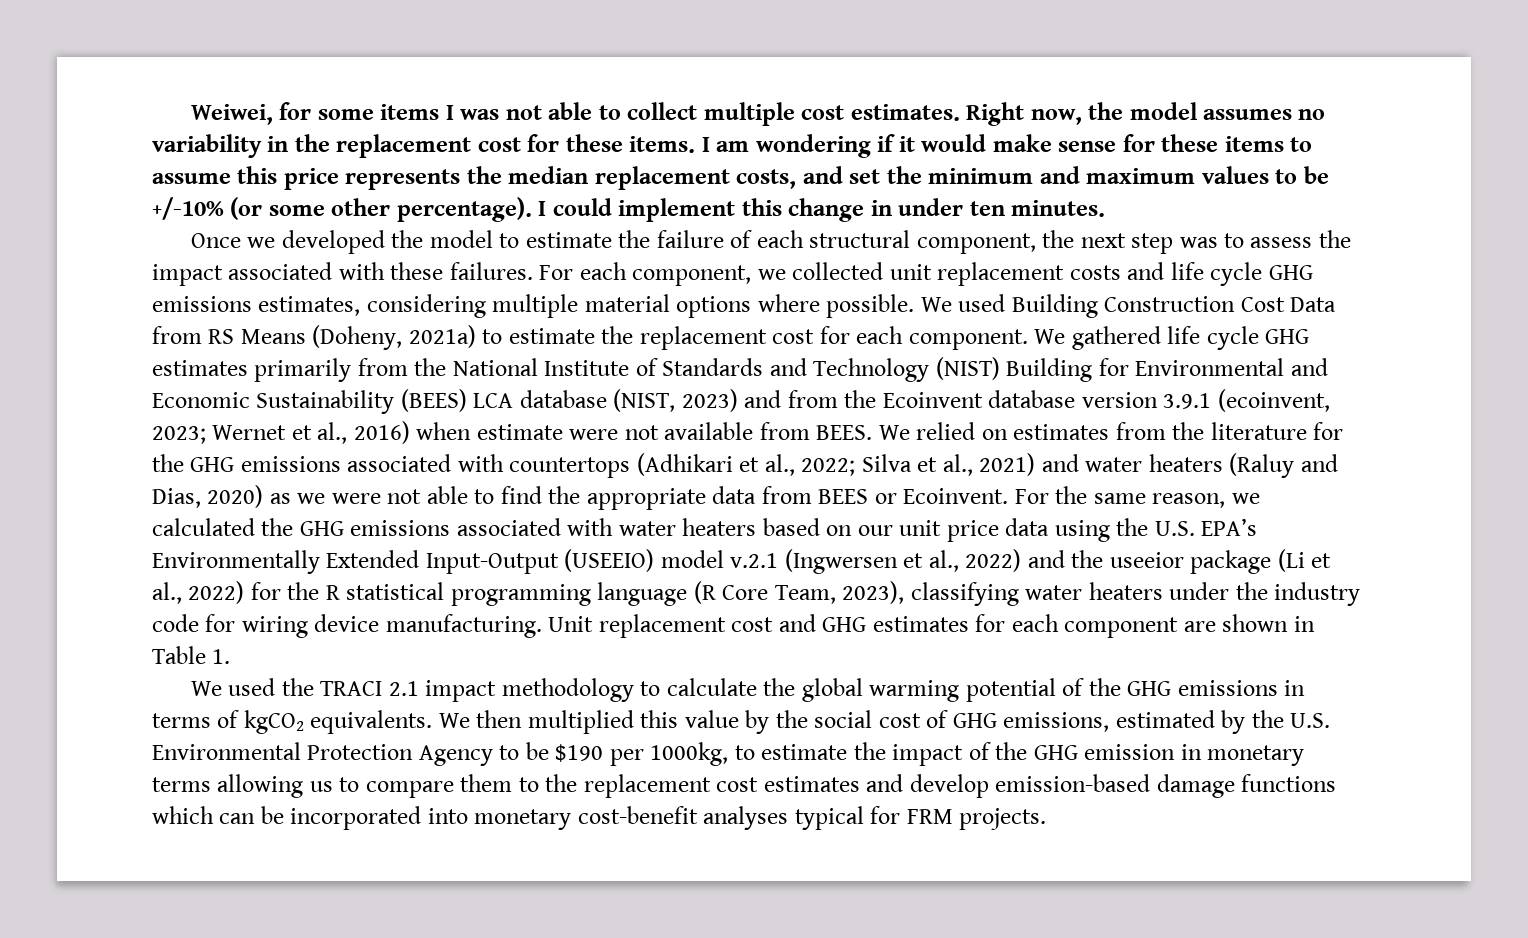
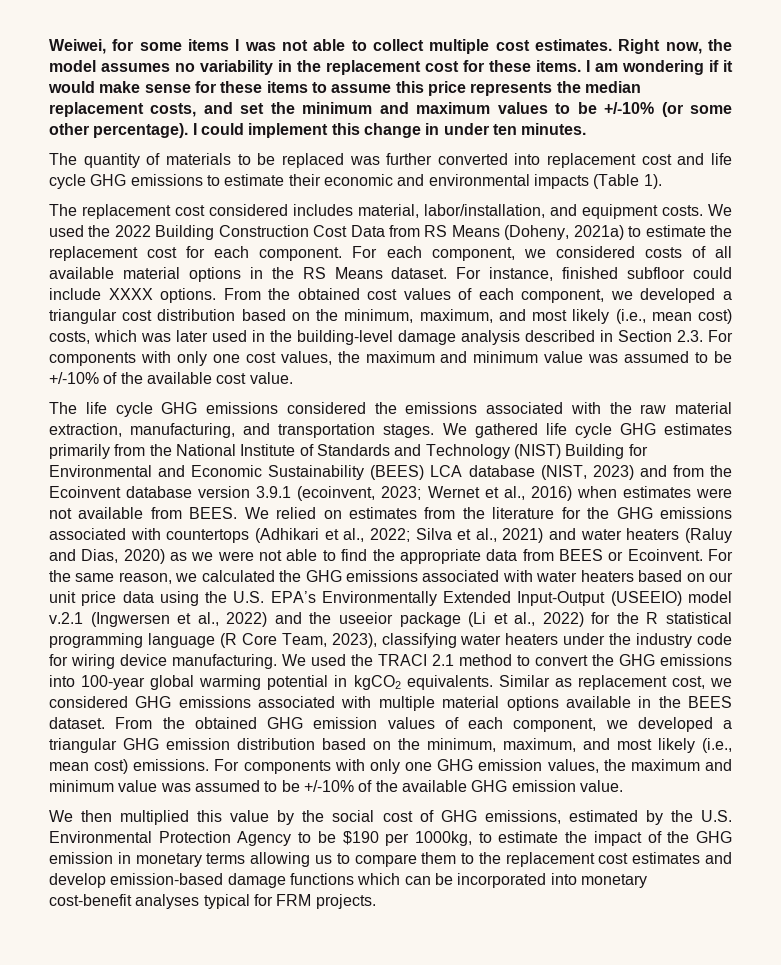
- Once we developed the model to estimate the failure of each structural component, the next step was to assess the impact associated with these failures. For each component, we collected unit replacement costs and life cycle GHG emissions estimates, considering multiple material options where possible. We used Building Construction Cost Data from RS Means (Doheny, 2021a) to estimate the replacement cost for each component.
+ The quantity of materials to be replaced was further converted into replacement cost and life cycle GHG emissions to estimate their economic and environmental impacts (Table 1).
+ The replacement cost considered includes material, labor/installation, and equipment costs. We used the 2022 Building Construction Cost Data from RS Means (Doheny, 2021a) to estimate the replacement cost for each component.
+ For each component, we considered costs of all available material options in the RS Means dataset. For instance, finished subfloor could include XXXX options. From the obtained cost values of each component, we developed a triangular cost distribution based on the minimum, maximum, and most likely (i.e., mean cost) costs, which was later used in the building-level damage analysis described in Section 2.3. For components with only one cost values, the maximum and minimum value was assumed to be +/-10% of the available cost value.
+ The life cycle GHG emissions considered the emissions associated with the raw material extraction, manufacturing, and transportation stages.
- We gathered life cycle GHG estimates primarily from the National Institute of Standards and Technology (NIST) Building for Environmental and Economic Sustainability (BEES) LCA database (NIST, 2023) and from the Ecoinvent database version 3.9.1 (ecoinvent, 2023; Wernet et al., 2016) when estimate were not available from BEES.
+ We gathered life cycle GHG estimates primarily from the National Institute of Standards and Technology (NIST) Building for Environmental and Economic Sustainability (BEES) LCA database (NIST, 2023) and from the Ecoinvent database version 3.9.1 (ecoinvent, 2023; Wernet et al., 2016) when estimates were not available from BEES.
- For the same reason, we calculated the GHG emissions associated with water heaters based on our unit price data using the U.S. EPA’s Environmentally Extended Input-Output (USEEIO) model v.2.1 (Ingwersen et al., 2022) and the useeior package (Li et al., 2022) for the R statistical programming language (R Core Team, 2023), classifying water heaters under the industry code for wiring device manufacturing. Unit replacement cost and GHG estimates for each component are shown in Table 1.
- We used the TRACI 2.1 impact methodology to calculate the global warming potential of the GHG emissions in terms of kgCO2 equivalents. We then multiplied this value by the social cost of GHG emissions, estimated by the U.S. Environmental Protection Agency to be $190 per 1000kg, to estimate the impact of the GHG emission in monetary terms allowing us to compare them to the replacement cost estimates and develop emission-based damage functions which can be incorporated into monetary cost-benefit analyses typical for FRM projects.
+ For the same reason, we calculated the GHG emissions associated with water heaters based on our unit price data using the U.S. EPA’s Environmentally Extended Input-Output (USEEIO) model v.2.1 (Ingwersen et al., 2022) and the useeior package (Li et al., 2022) for the R statistical programming language (R Core Team, 2023), classifying water heaters under the industry code for wiring device manufacturing. We used the TRACI 2.1 method to convert the GHG emissions into 100-year global warming potential in kgCO2 equivalents. Similar as replacement cost, we considered GHG emissions associated with multiple material options available in the BEES dataset. From the obtained GHG emission values of each component, we developed a triangular GHG emission distribution based on the minimum, maximum, and most likely (i.e., mean cost) emissions. For components with only one GHG emission values, the maximum and minimum value was assumed to be +/-10% of the available GHG emission value.
+ We then multiplied this value by the social cost of GHG emissions, estimated by the U.S. Environmental Protection Agency to be $190 per 1000kg, to estimate the impact of the GHG emission in monetary terms allowing us to compare them to the replacement cost estimates and develop emission-based damage functions which can be incorporated into monetary cost-benefit analyses typical for FRM projects.

